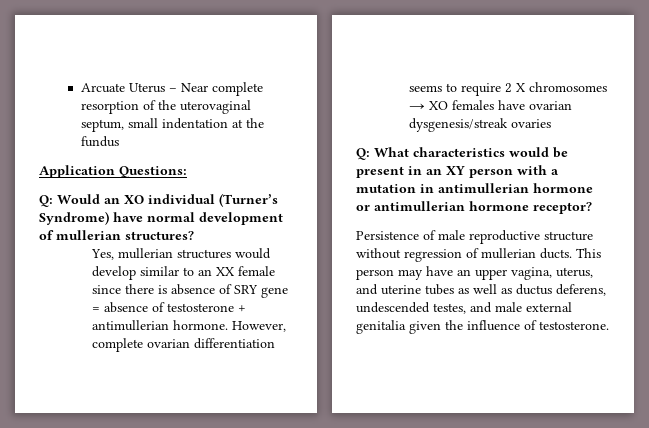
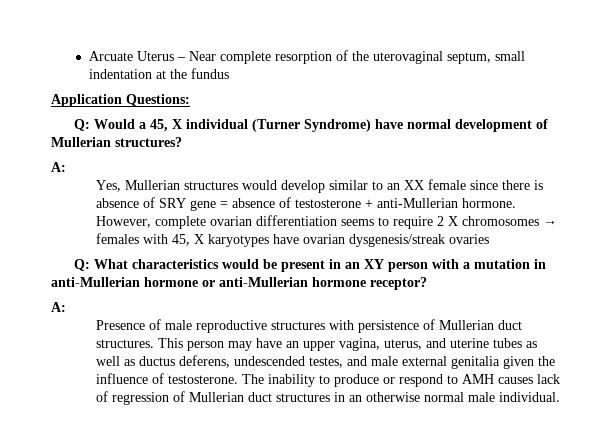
- Q: Would an XO individual (Turner’s Syndrome) have normal development of mullerian structures?
+ Q: Would a 45, X individual (Turner Syndrome) have normal development of Mullerian structures?
+ A:
- Yes, mullerian structures would develop similar to an XX female since there is absence of SRY gene = absence of testosterone + antimullerian hormone.
+ Yes, Mullerian structures would develop similar to an XX female since there is absence of SRY gene = absence of testosterone + anti-Mullerian hormone.
- However, complete ovarian differentiation seems to require 2 X chromosomes → XO females have ovarian dysgenesis/streak ovaries
+ However, complete ovarian differentiation seems to require 2 X chromosomes → females with 45, X karyotypes have ovarian dysgenesis/streak ovaries
- Q: What characteristics would be present in an XY person with a mutation in antimullerian hormone or antimullerian hormone receptor?
- Persistence of male reproductive structure without regression of mullerian ducts.
+ Q: What characteristics would be present in an XY person with a mutation in anti-Mullerian hormone or anti-Mullerian hormone receptor?
+ A:
+ Presence of male reproductive structures with persistence of Mullerian duct structures.
+ The inability to produce or respond to AMH causes lack of regression of Mullerian duct structures in an otherwise normal male individual.

